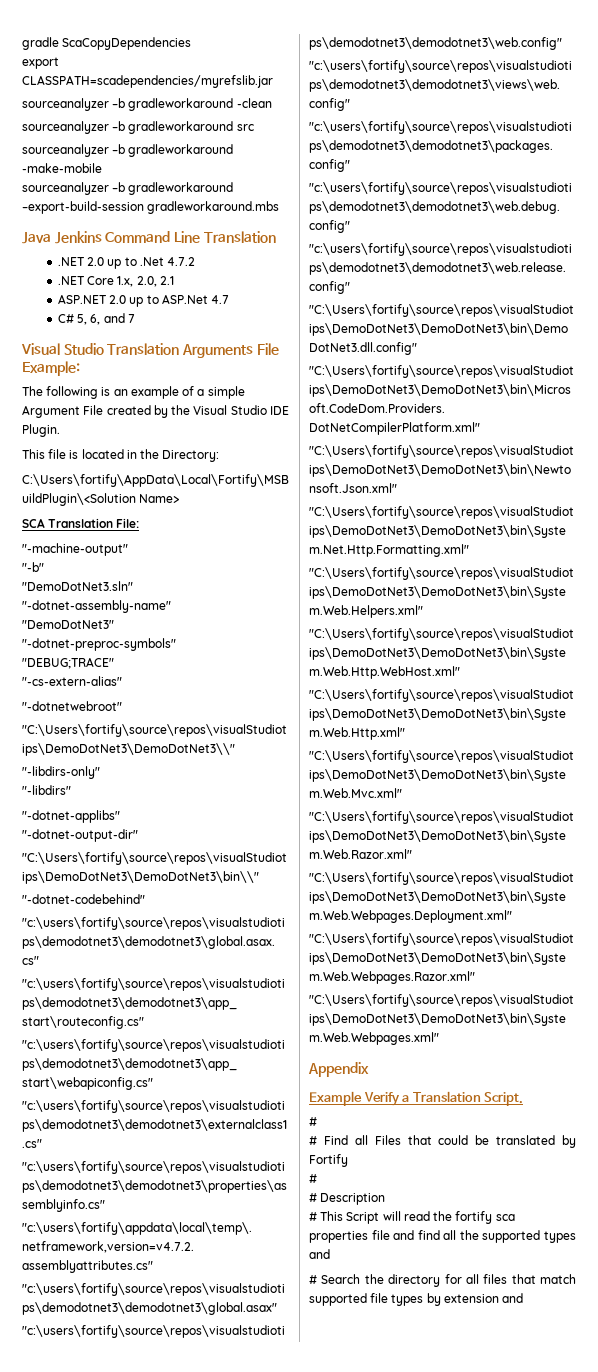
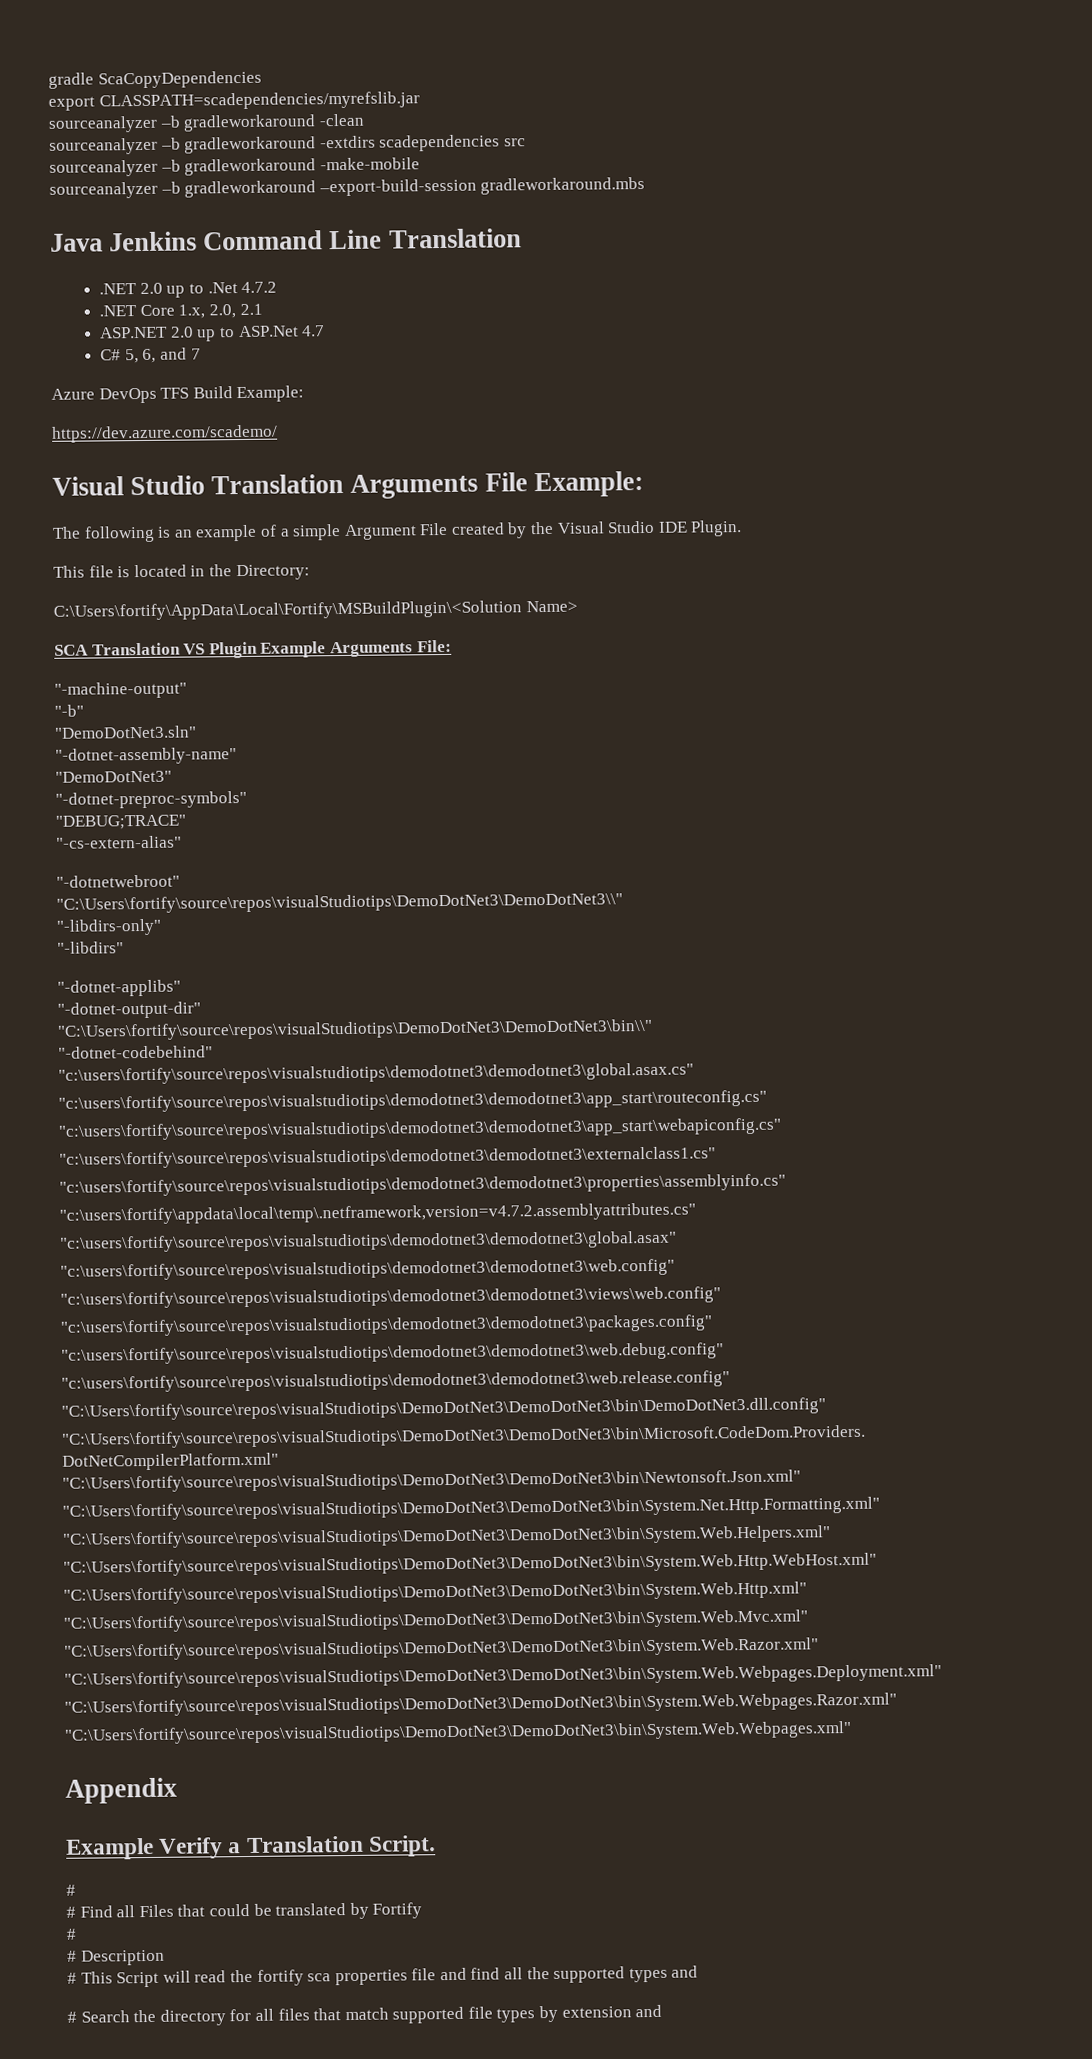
- sourceanalyzer –b gradleworkaround src
+ sourceanalyzer –b gradleworkaround -extdirs scadependencies src
+ Azure DevOps TFS Build Example:
+ https://dev.azure.com/scademo/
- SCA Translation File:
+ SCA Translation VS Plugin Example Arguments File:

